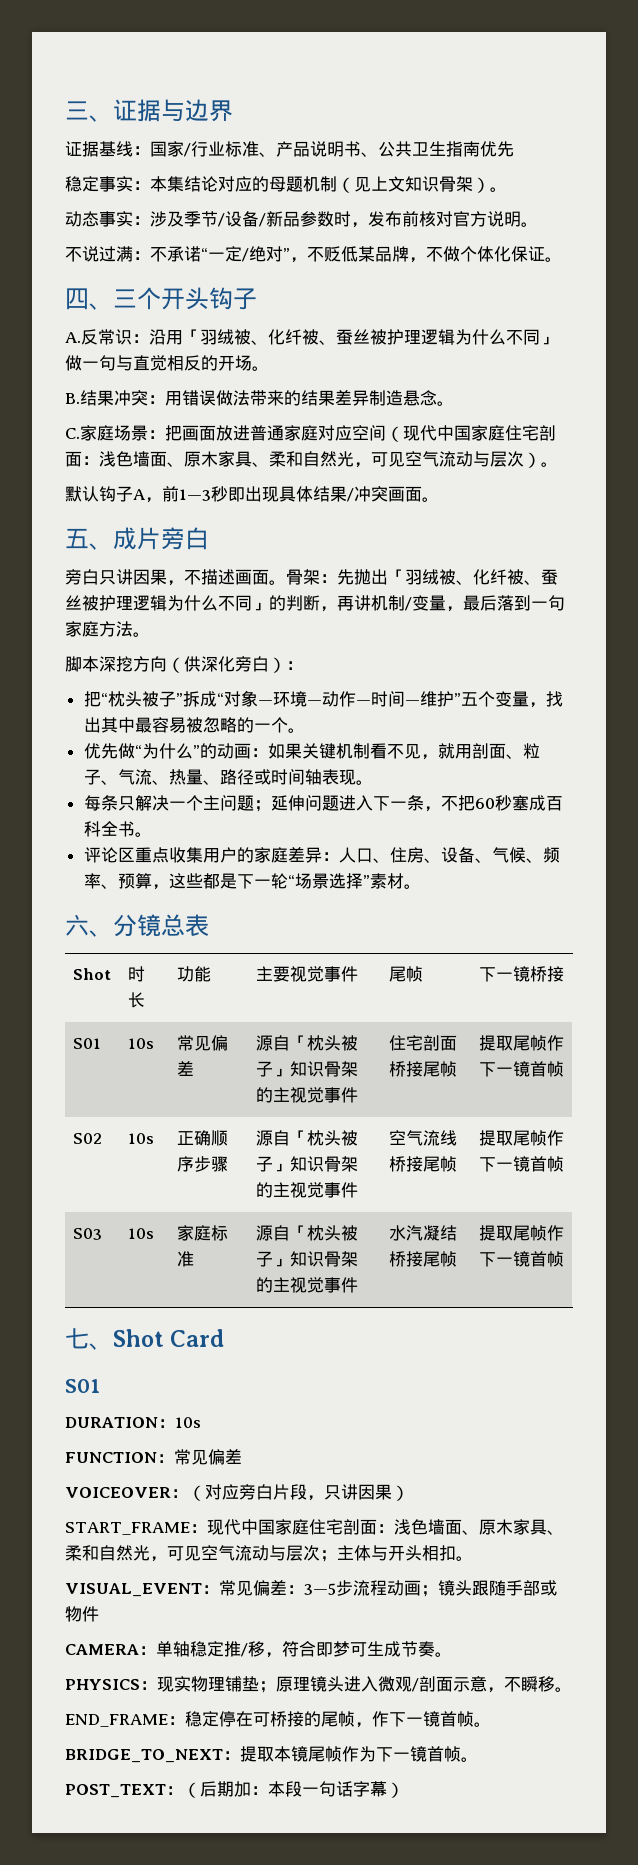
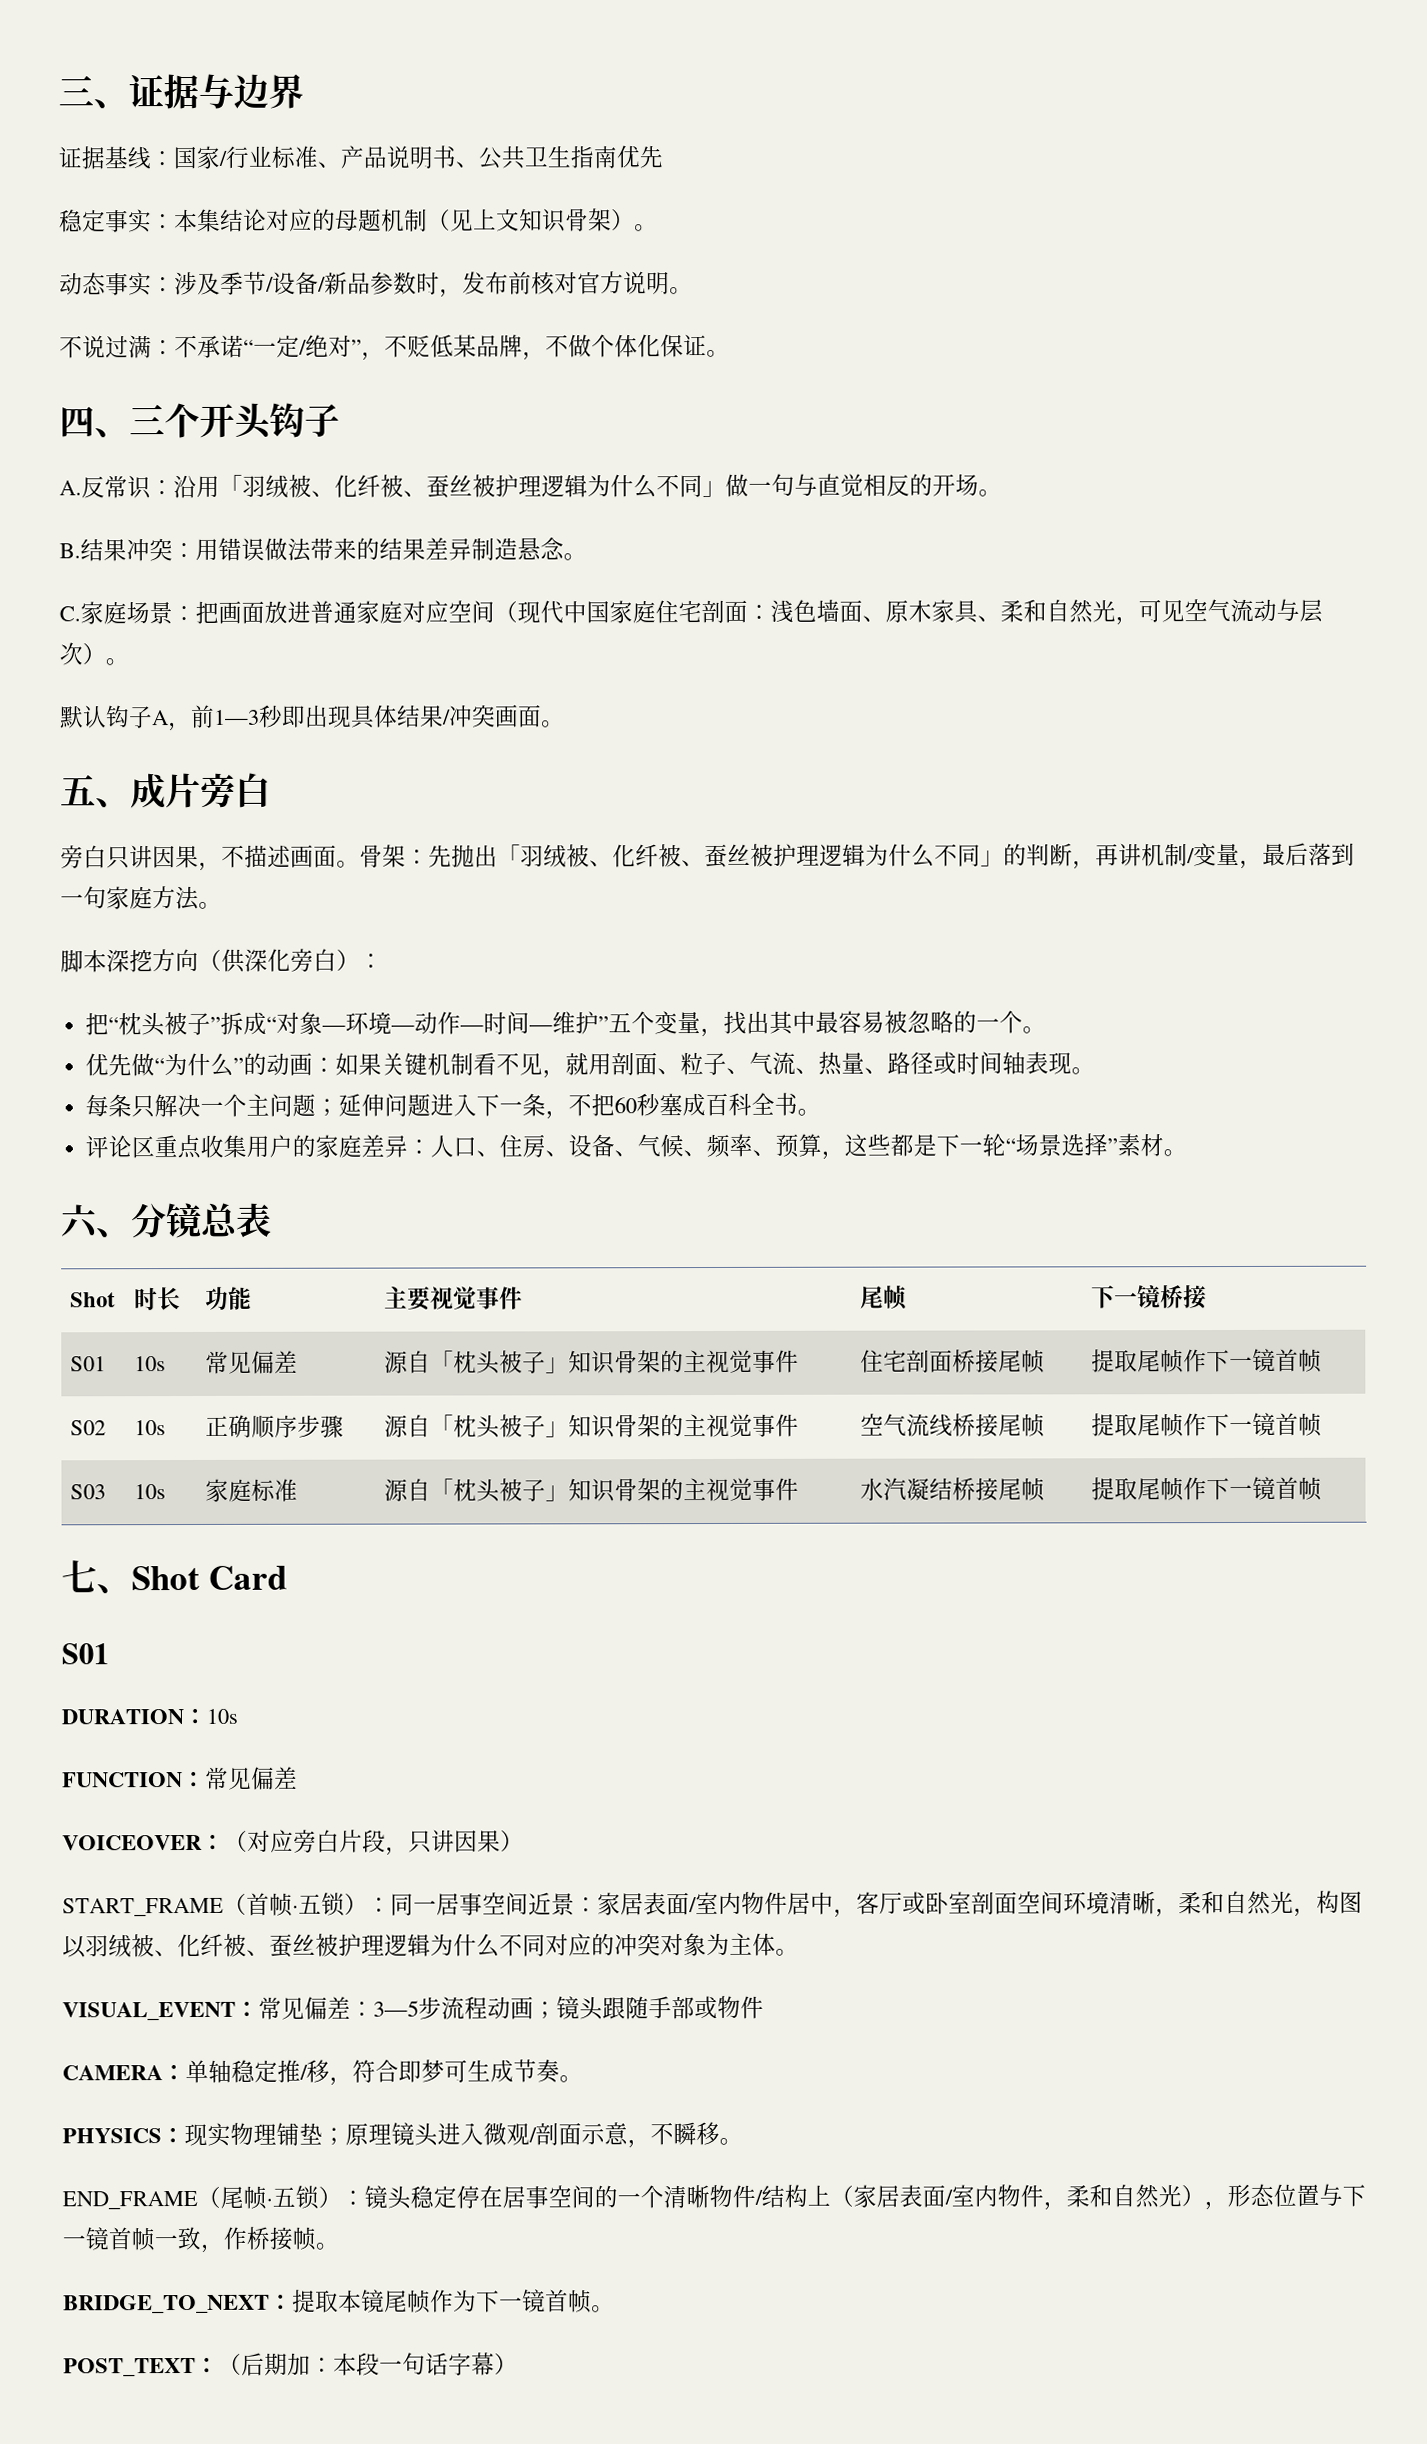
- START_FRAME：现代中国家庭住宅剖面：浅色墙面、原木家具、柔和自然光，可见空气流动与层次；主体与开头相扣。
+ START_FRAME（首帧·五锁）：同一居事空间近景：家居表面/室内物件居中，客厅或卧室剖面空间环境清晰，柔和自然光，构图以羽绒被、化纤被、蚕丝被护理逻辑为什么不同对应的冲突对象为主体。
- END_FRAME：稳定停在可桥接的尾帧，作下一镜首帧。
+ END_FRAME（尾帧·五锁）：镜头稳定停在居事空间的一个清晰物件/结构上（家居表面/室内物件，柔和自然光），形态位置与下一镜首帧一致，作桥接帧。

